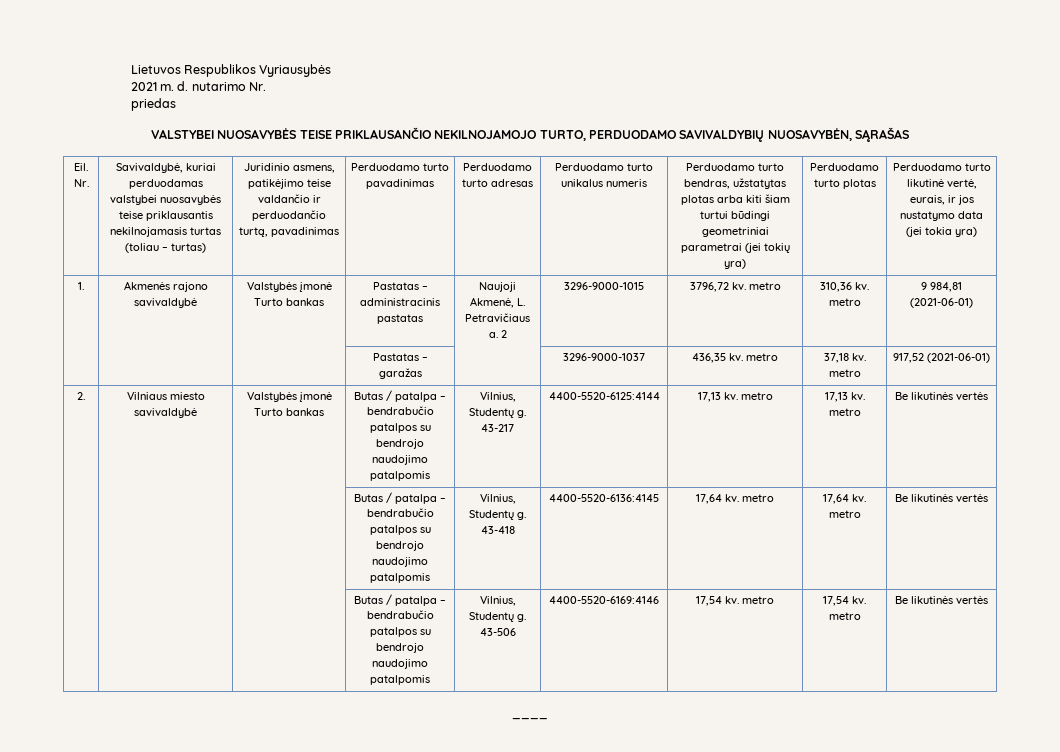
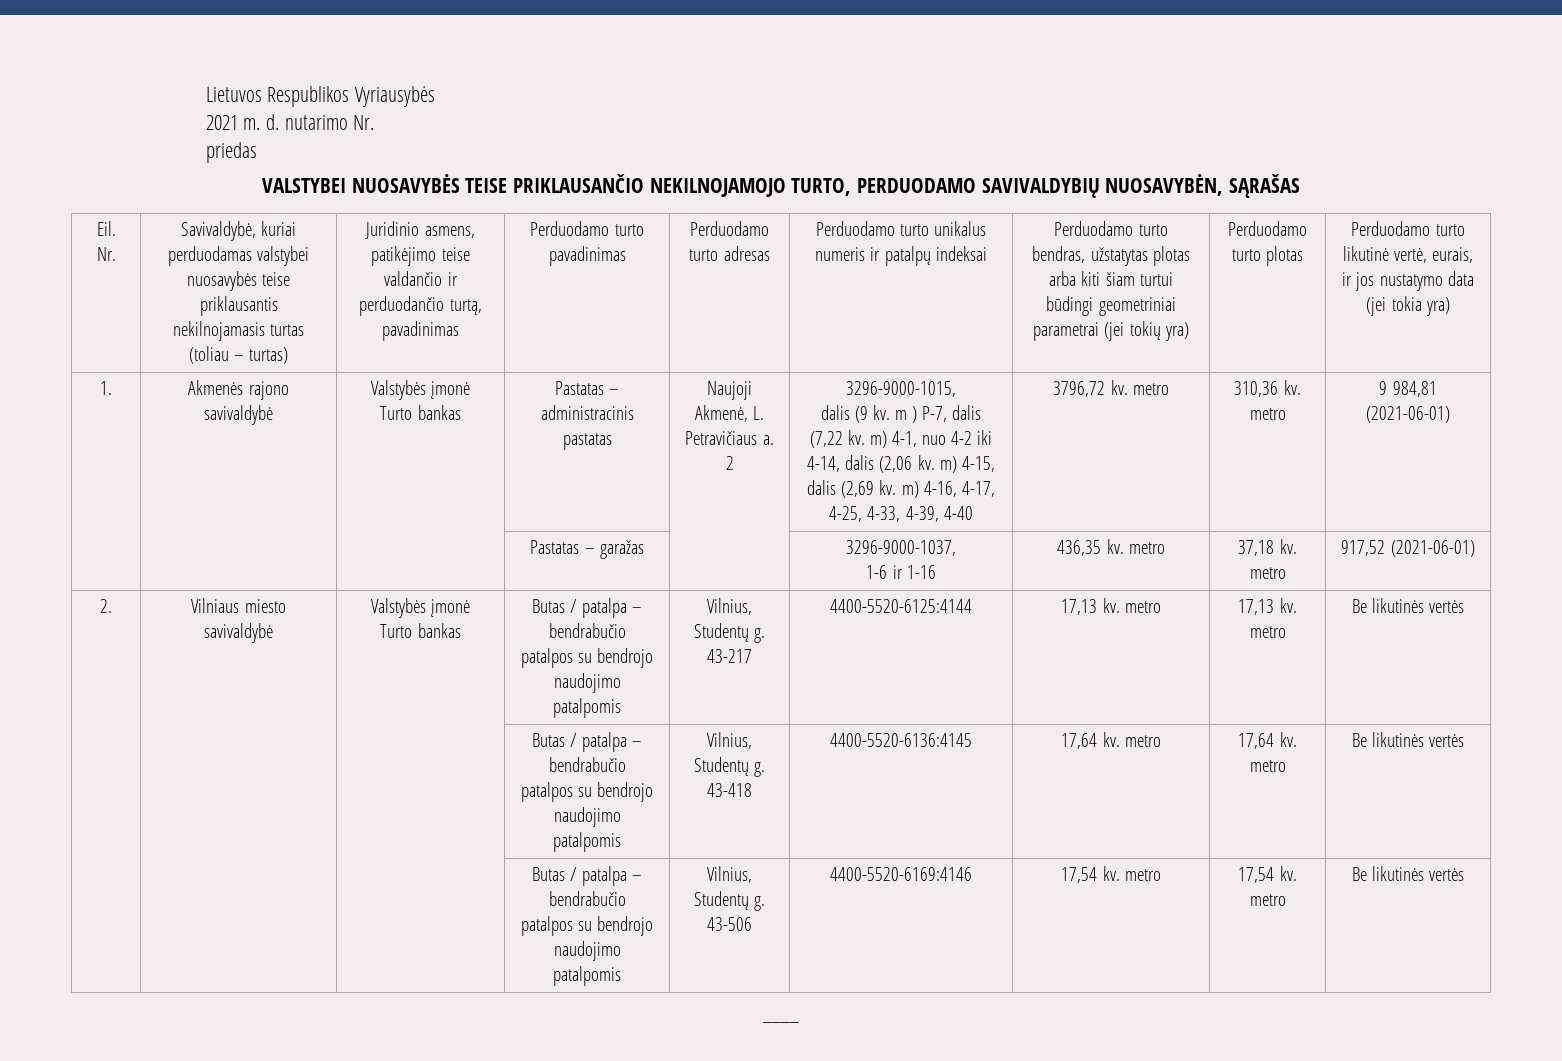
- Perduodamo turto unikalus numeris
+ Perduodamo turto unikalus numeris ir patalpų indeksai
- 3296-9000-1015
+ 3296-9000-1015,
+ dalis (9 kv. m ) P-7, dalis (7,22 kv. m) 4-1, nuo 4-2 iki 4-14, dalis (2,06 kv. m) 4-15, dalis (2,69 kv. m) 4-16, 4-17, 4-25, 4-33, 4-39, 4-40
- | | | Pastatas – garažas | | 3296-9000-1037 | 436,35 kv. metro | 37,18 kv. metro | 917,52 (2021-06-01)
+ | | | Pastatas – garažas | | 3296-9000-1037,
+ 1-6 ir 1-16 | 436,35 kv. metro | 37,18 kv. metro | 917,52 (2021-06-01)

